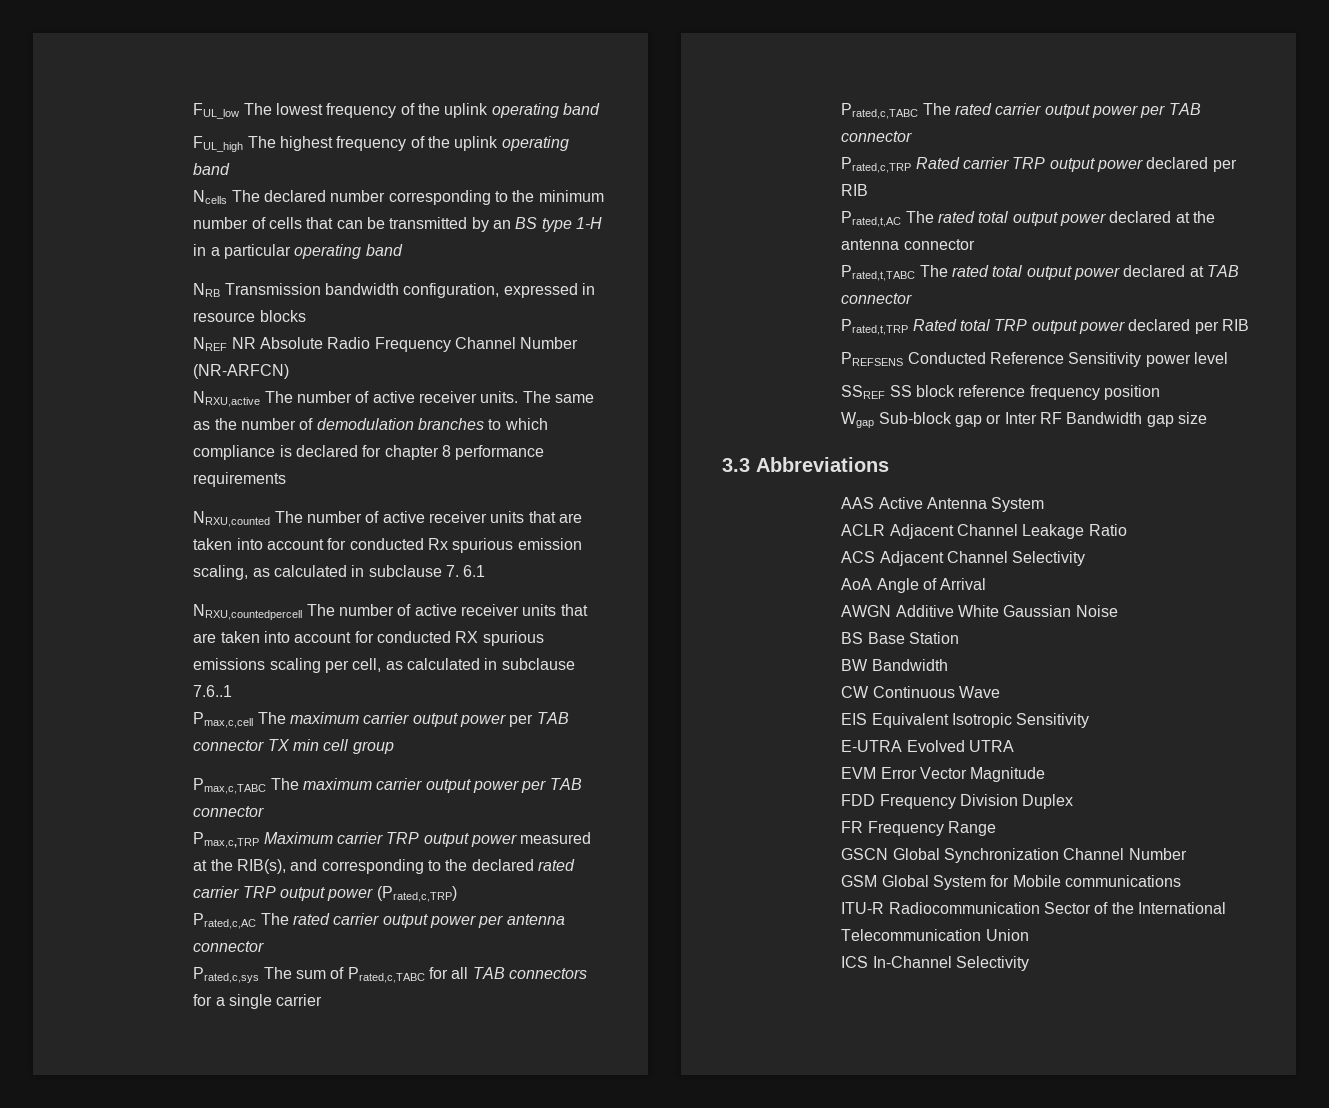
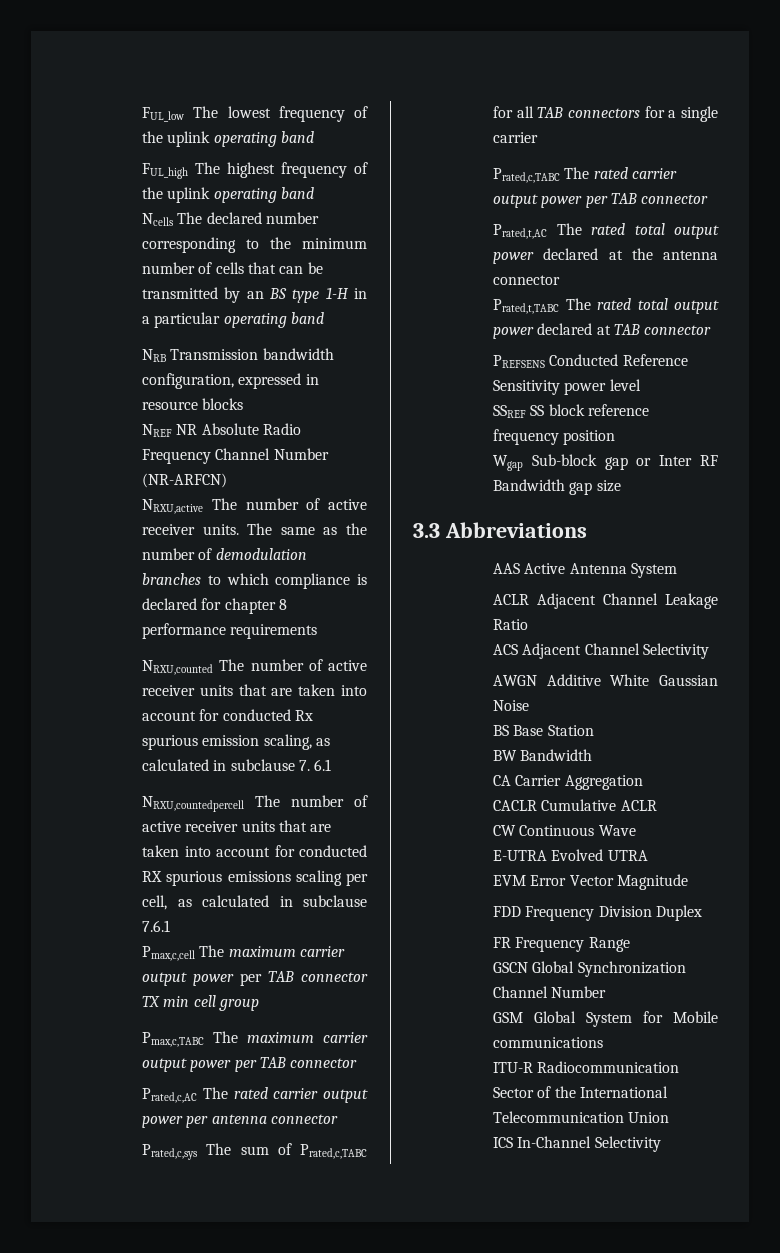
- NRXU,countedpercell The number of active receiver units that are taken into account for conducted RX spurious emissions scaling per cell, as calculated in subclause 7.6..1
+ NRXU,countedpercell The number of active receiver units that are taken into account for conducted RX spurious emissions scaling per cell, as calculated in subclause 7.6.1
- Pmax,c,TRP Maximum carrier TRP output power measured at the RIB(s), and corresponding to the declared rated carrier TRP output power (Prated,c,TRP)
- Prated,c,TRP Rated carrier TRP output power declared per RIB
- Prated,t,TRP Rated total TRP output power declared per RIB
- AoA Angle of Arrival
+ CA Carrier Aggregation
+ CACLR Cumulative ACLR
- EIS Equivalent Isotropic Sensitivity

